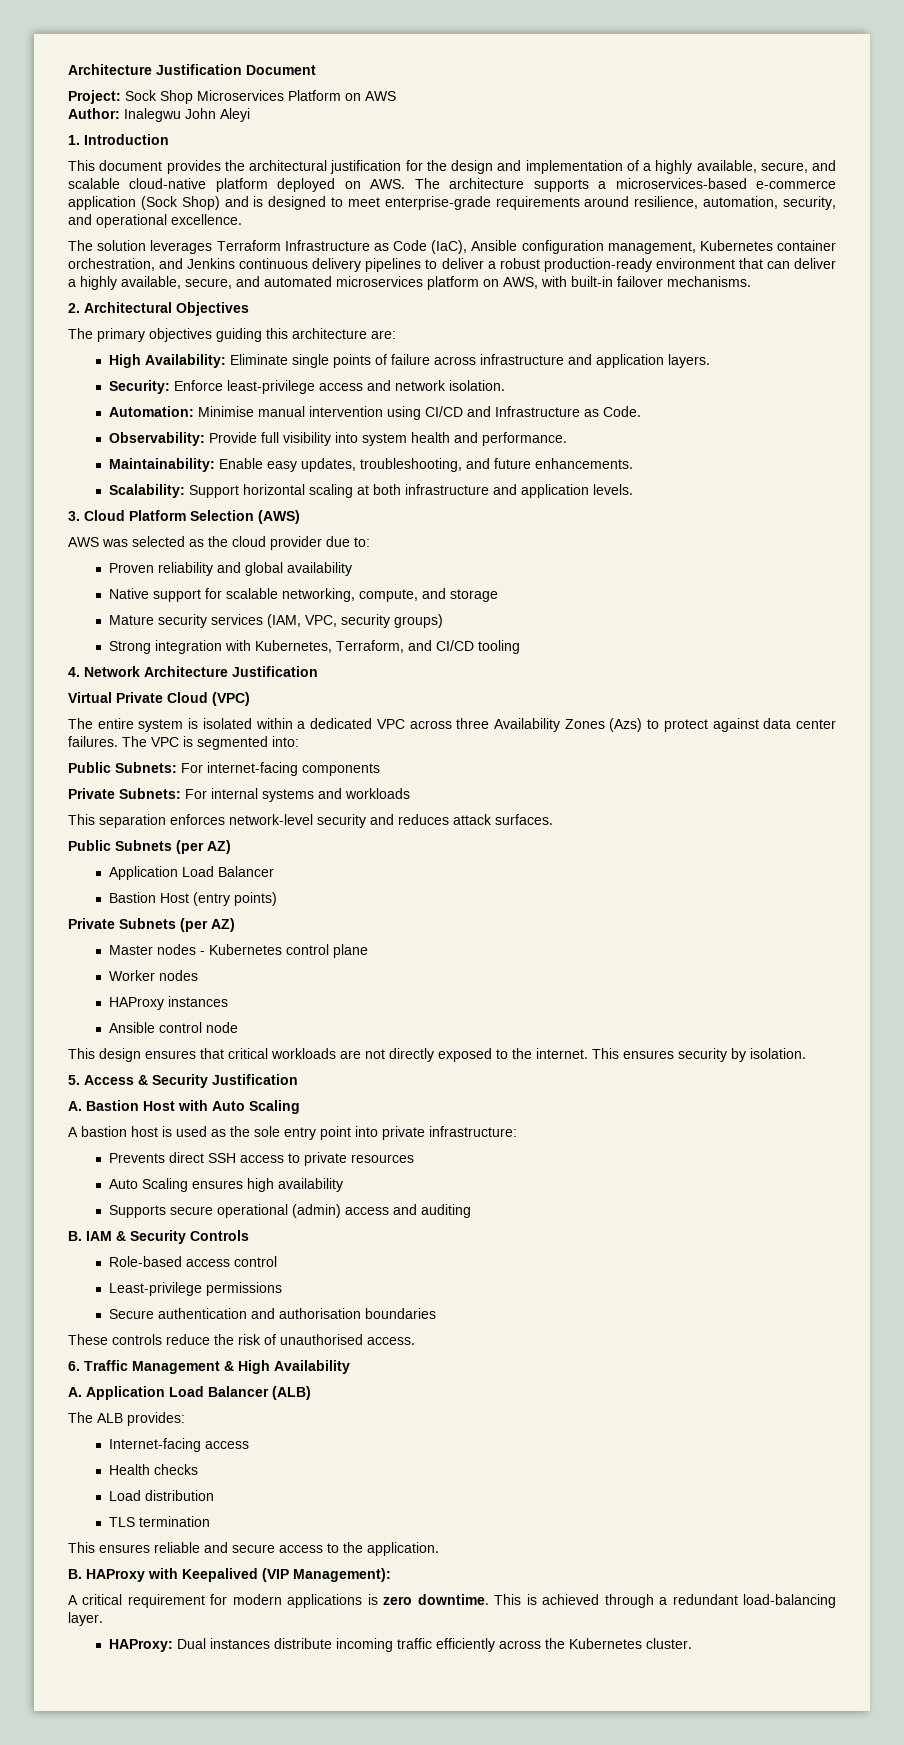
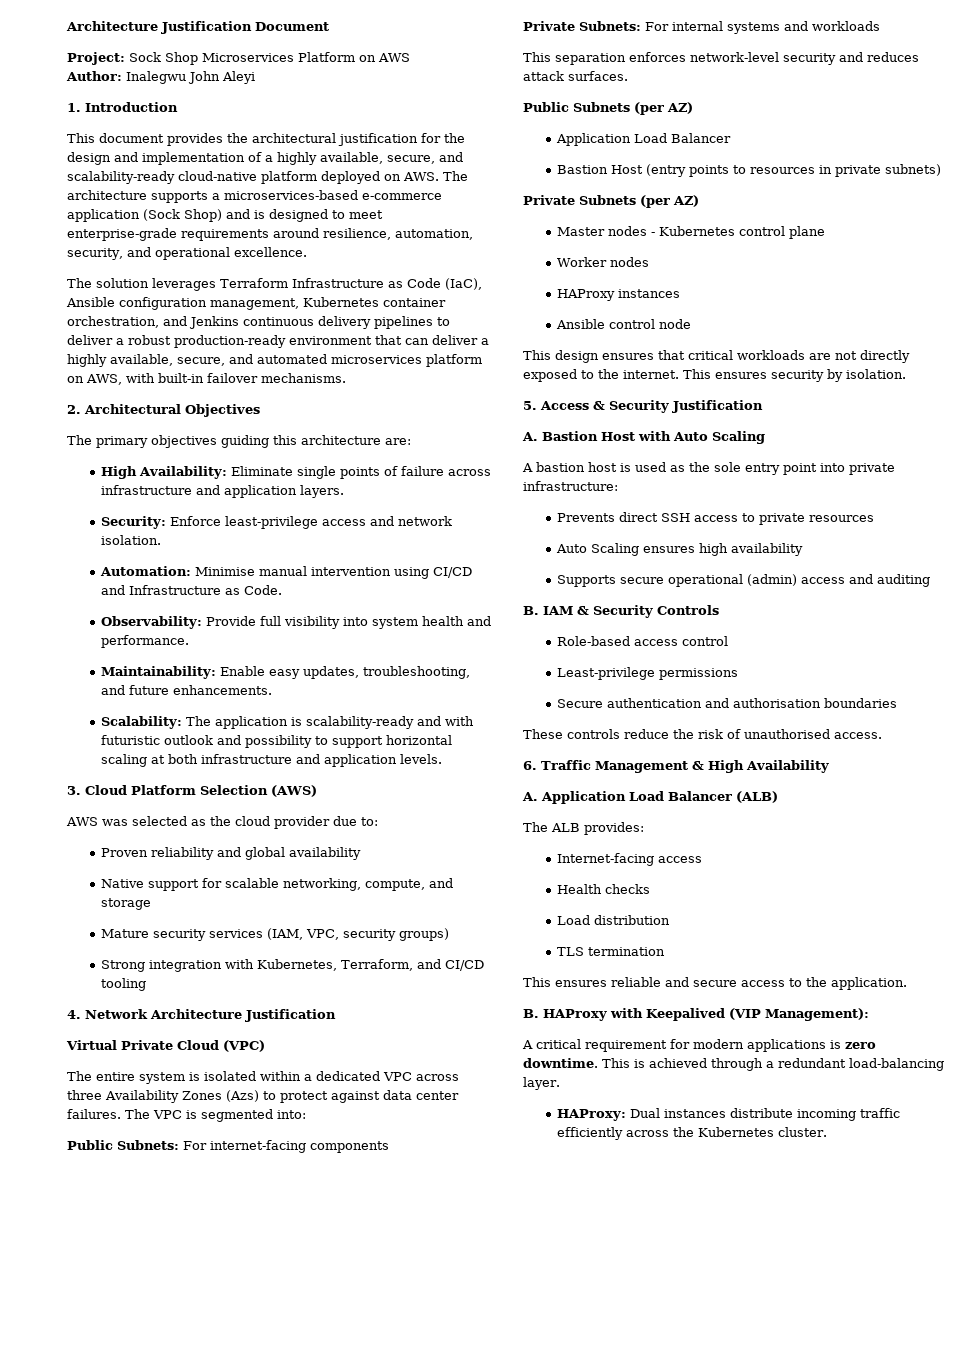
- This document provides the architectural justification for the design and implementation of a highly available, secure, and scalable cloud-native platform deployed on AWS. The architecture supports a microservices-based e-commerce application (Sock Shop) and is designed to meet enterprise-grade requirements around resilience, automation, security, and operational excellence.
+ This document provides the architectural justification for the design and implementation of a highly available, secure, and scalability-ready cloud-native platform deployed on AWS. The architecture supports a microservices-based e-commerce application (Sock Shop) and is designed to meet enterprise-grade requirements around resilience, automation, security, and operational excellence.
- Scalability: Support horizontal scaling at both infrastructure and application levels.
+ Scalability: The application is scalability-ready and with futuristic outlook and possibility to support horizontal scaling at both infrastructure and application levels.
- Bastion Host (entry points)
+ Bastion Host (entry points to resources in private subnets)

